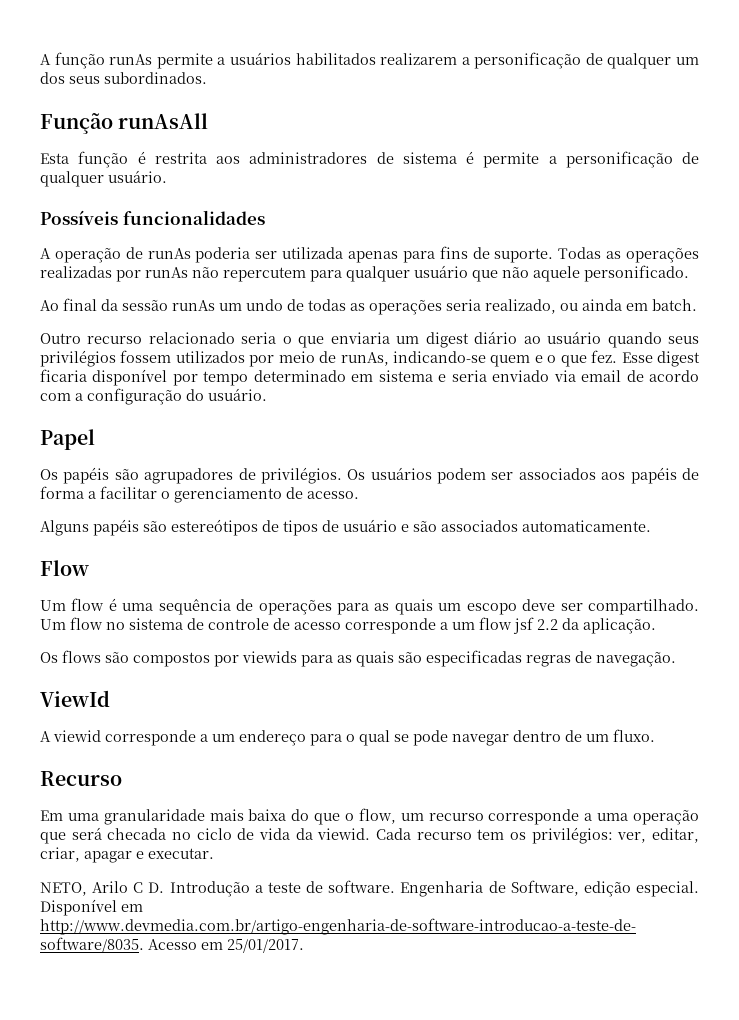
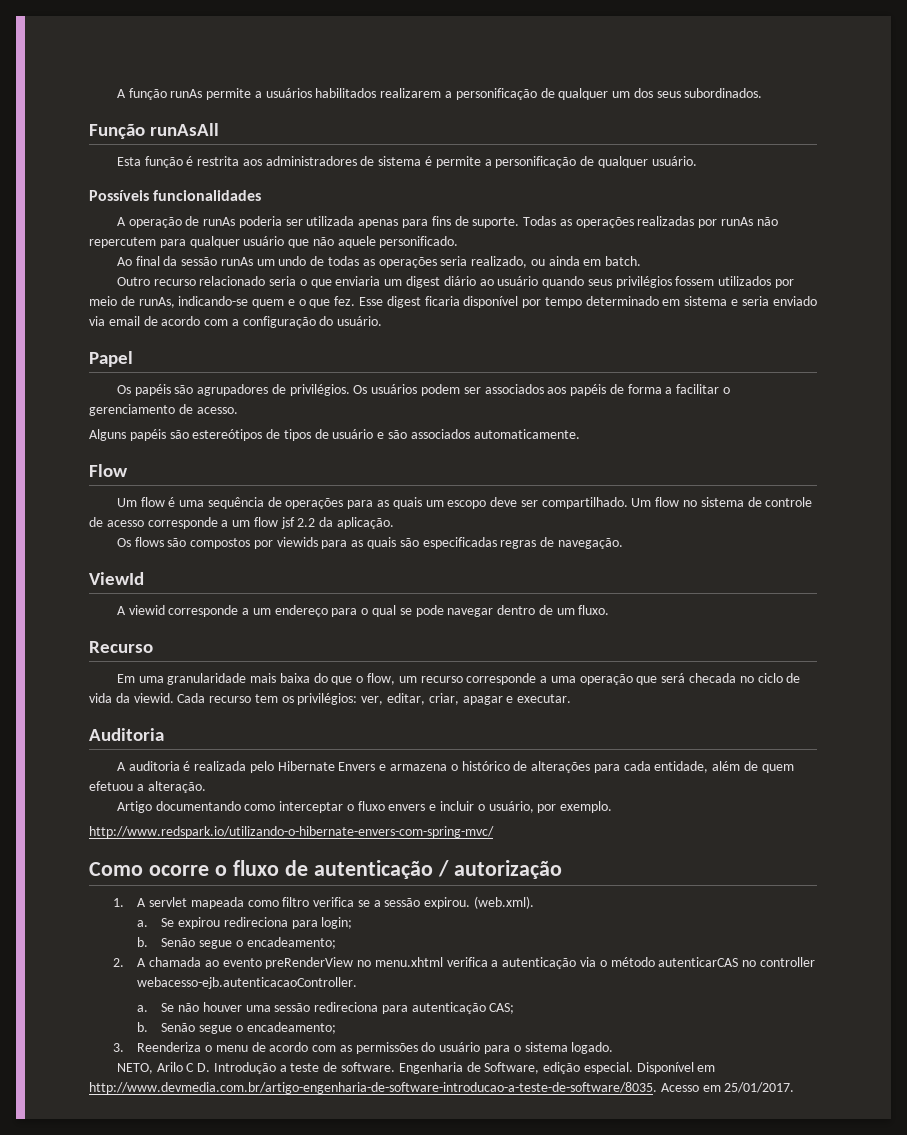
+ Auditoria
+ A auditoria é realizada pelo Hibernate Envers e armazena o histórico de alterações para cada entidade, além de quem efetuou a alteração.
+ Artigo documentando como interceptar o fluxo envers e incluir o usuário, por exemplo.
+ http://www.redspark.io/utilizando-o-hibernate-envers-com-spring-mvc/
+ Como ocorre o fluxo de autenticação / autorização
+ 1. A servlet mapeada como filtro verifica se a sessão expirou. (web.xml).
+ a. Se expirou redireciona para login;
+ b. Senão segue o encadeamento;
+ 2. A chamada ao evento preRenderView no menu.xhtml verifica a autenticação via o método autenticarCAS no controller webacesso-ejb.autenticacaoController.
+ a. Se não houver uma sessão redireciona para autenticação CAS;
+ b. Senão segue o encadeamento;
+ 3. Reenderiza o menu de acordo com as permissões do usuário para o sistema logado.

